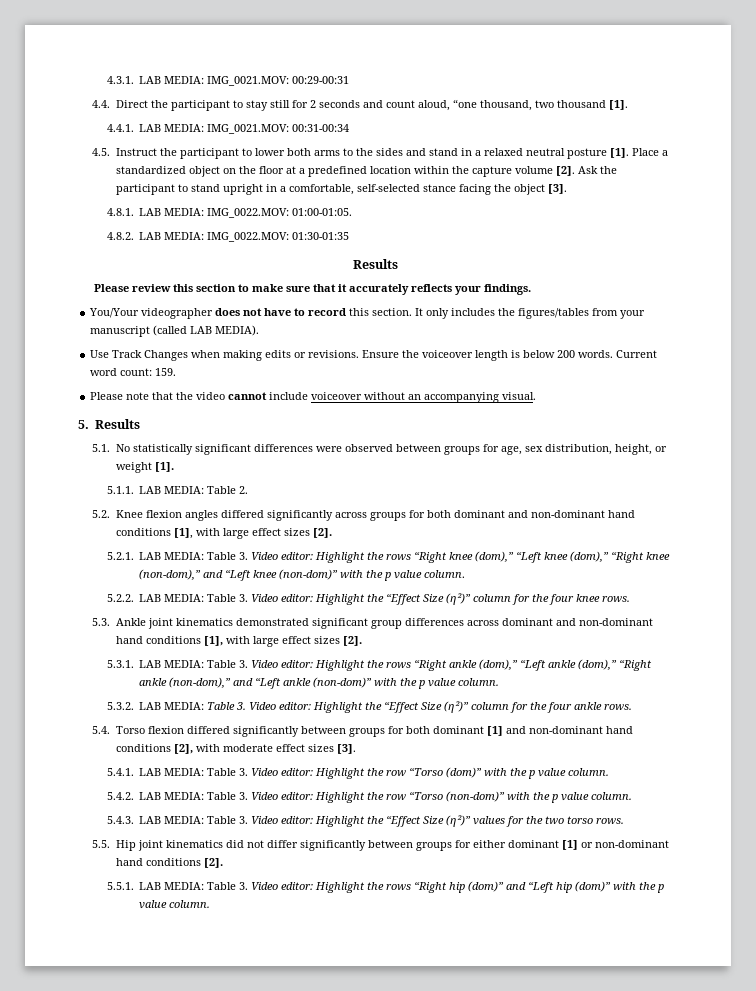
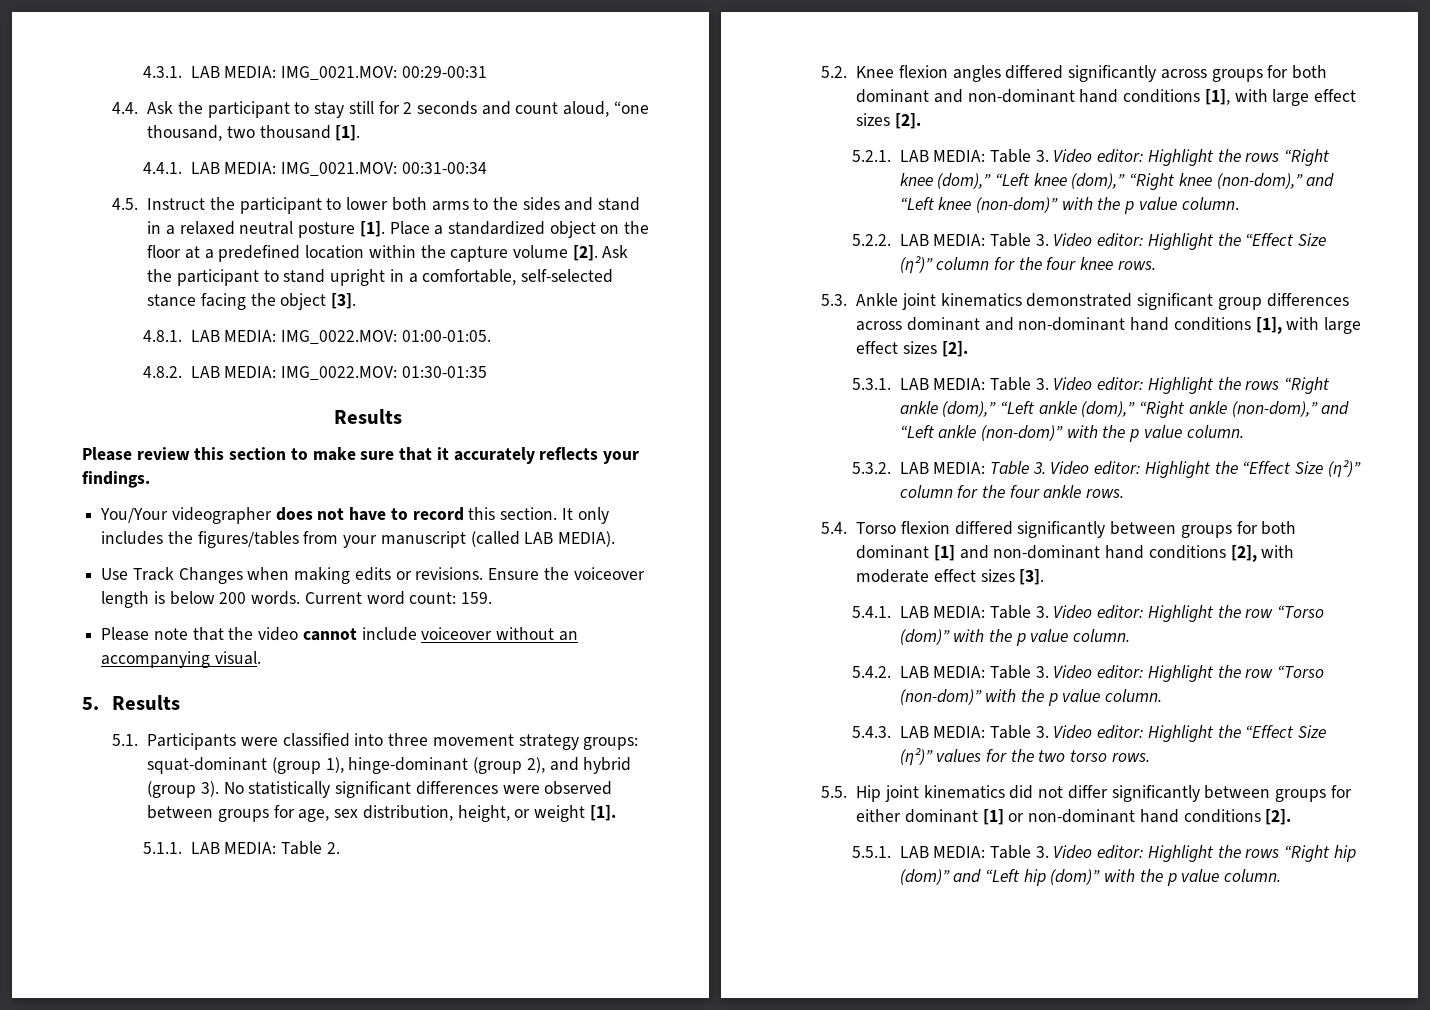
- 4.4. Direct the participant to stay still for 2 seconds and count aloud, “one thousand, two thousand [1].
+ 4.4. Ask the participant to stay still for 2 seconds and count aloud, “one thousand, two thousand [1].
- 5.1. No statistically significant differences were observed between groups for age, sex distribution, height, or weight [1].
+ 5.1. Participants were classified into three movement strategy groups: squat-dominant (group 1), hinge-dominant (group 2), and hybrid (group 3). No statistically significant differences were observed between groups for age, sex distribution, height, or weight [1].

